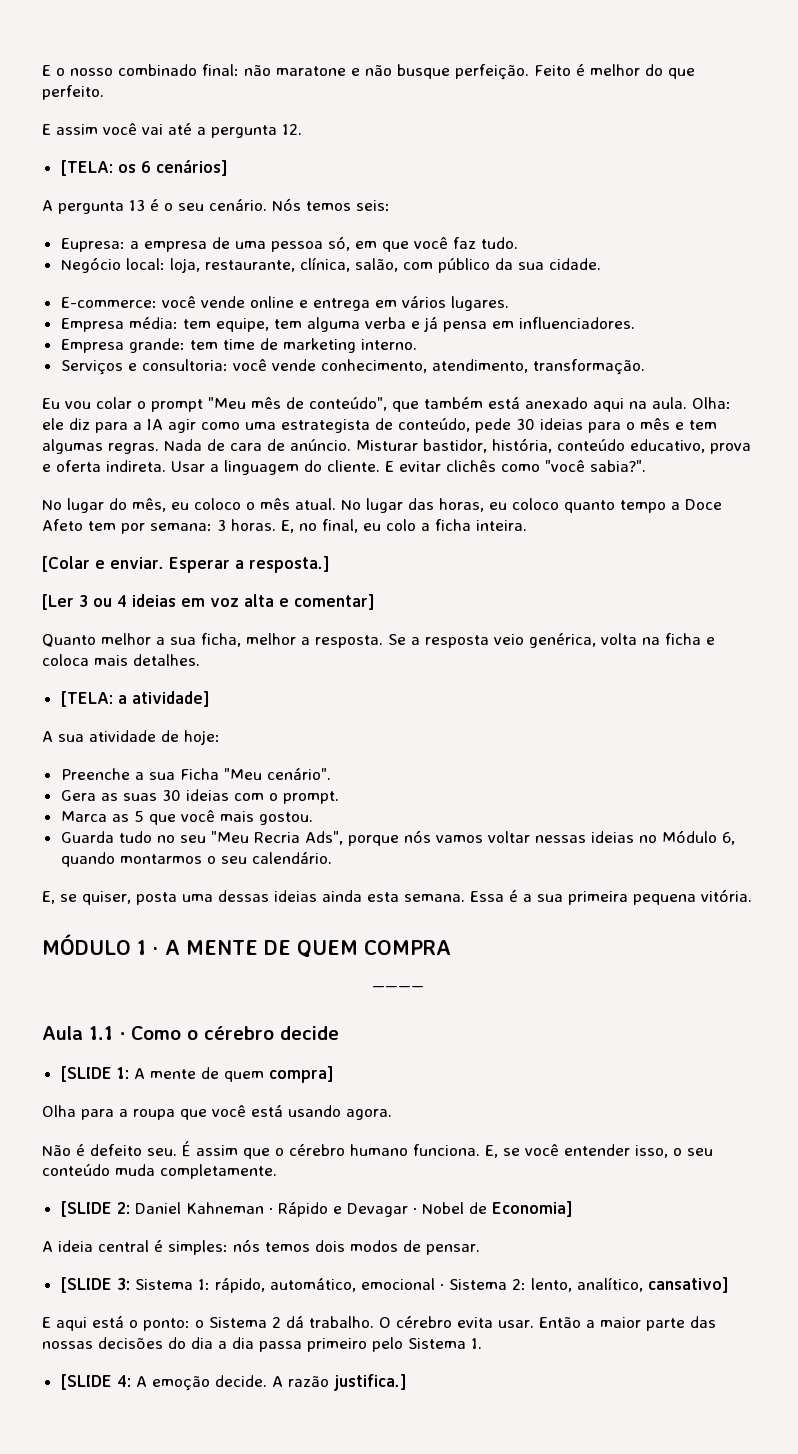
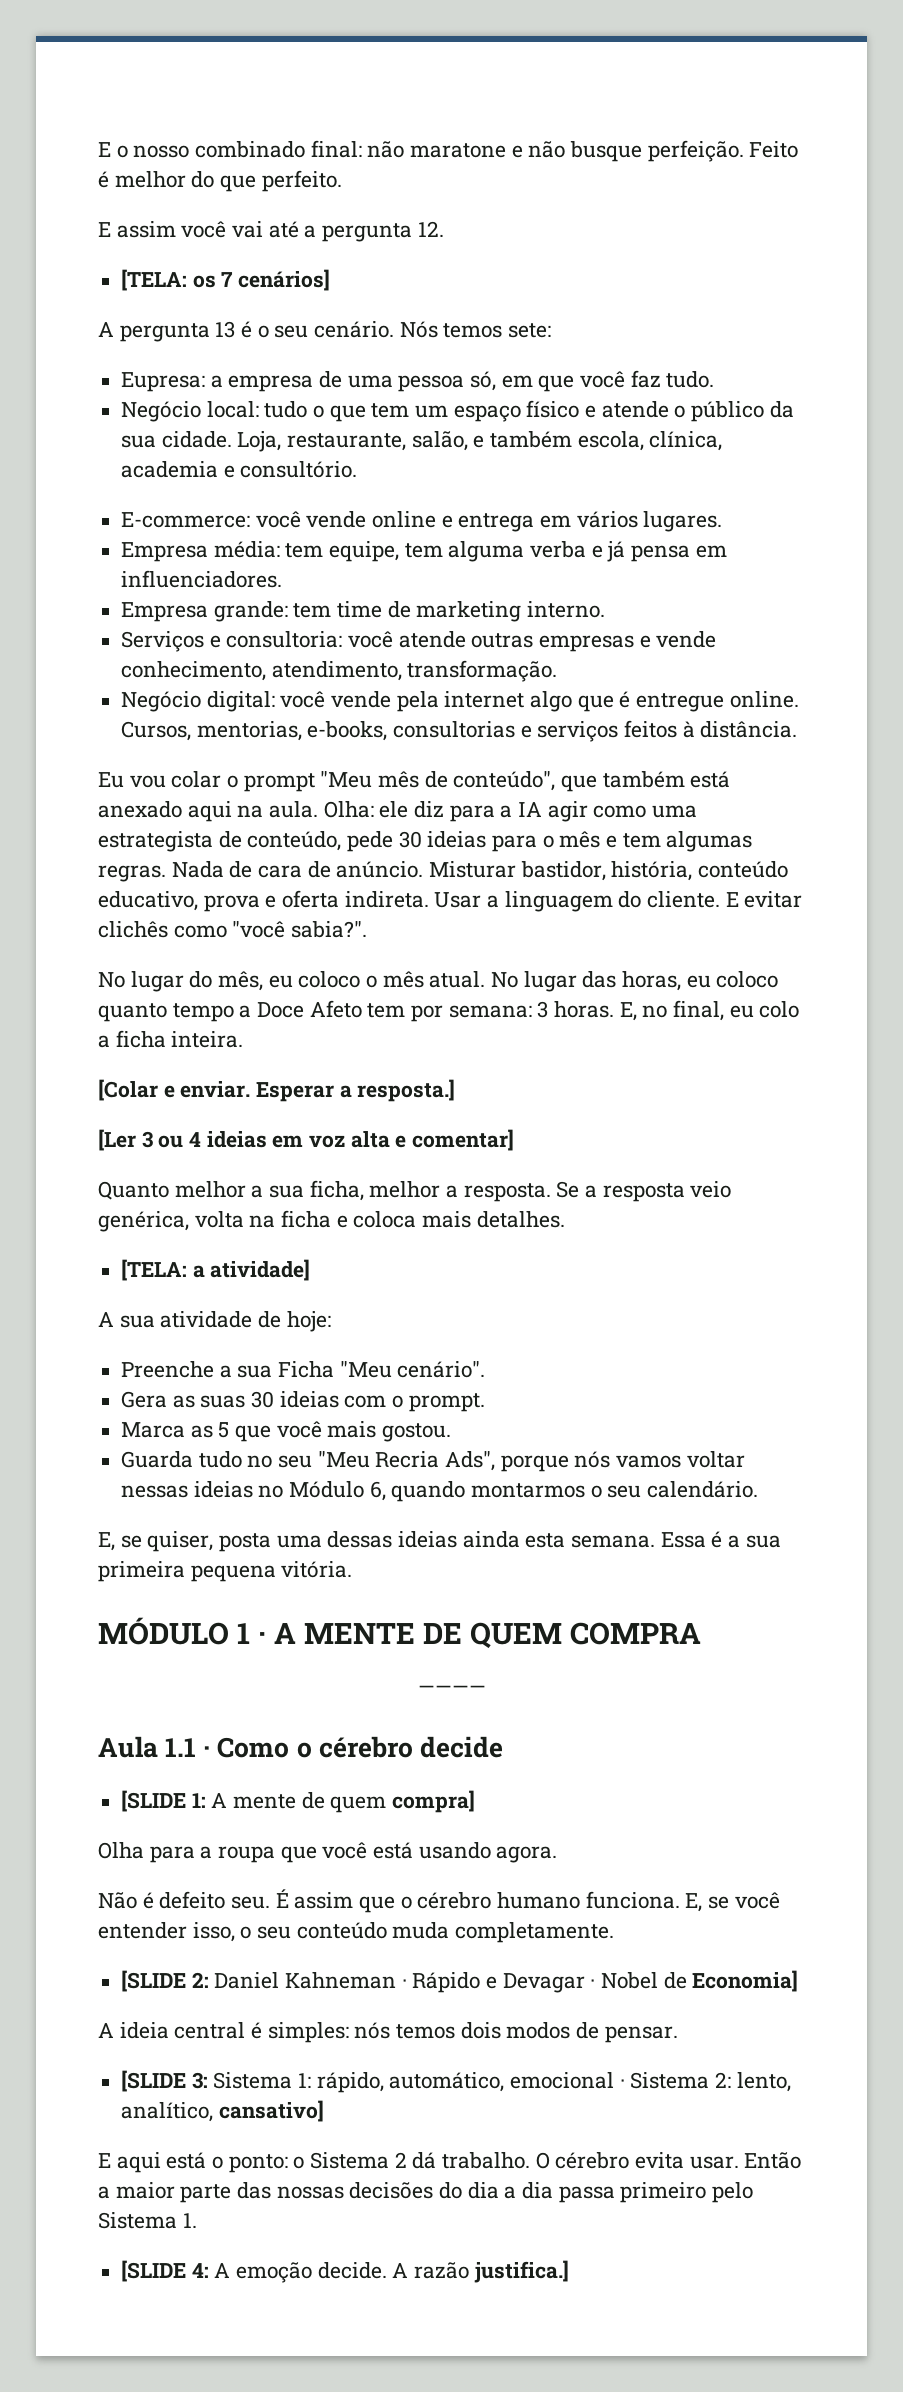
- [TELA: os 6 cenários]
+ [TELA: os 7 cenários]
- Nós temos seis:
+ Nós temos sete:
- Negócio local: loja, restaurante, clínica, salão, com público da sua cidade.
+ Negócio local: tudo o que tem um espaço físico e atende o público da sua cidade. Loja, restaurante, salão, e também escola, clínica, academia e consultório.
- Serviços e consultoria: você vende conhecimento, atendimento, transformação.
+ Serviços e consultoria: você atende outras empresas e vende conhecimento, atendimento, transformação.
+ Negócio digital: você vende pela internet algo que é entregue online. Cursos, mentorias, e-books, consultorias e serviços feitos à distância.

